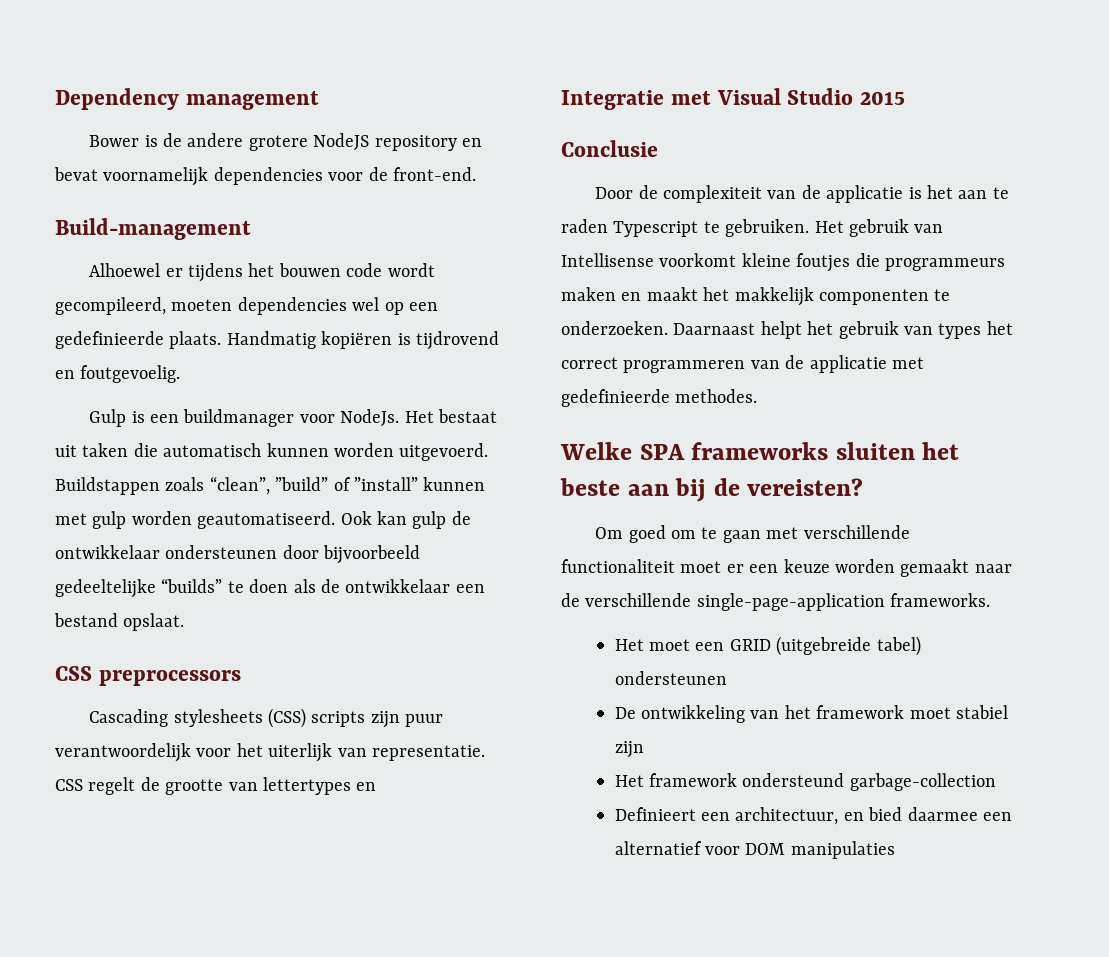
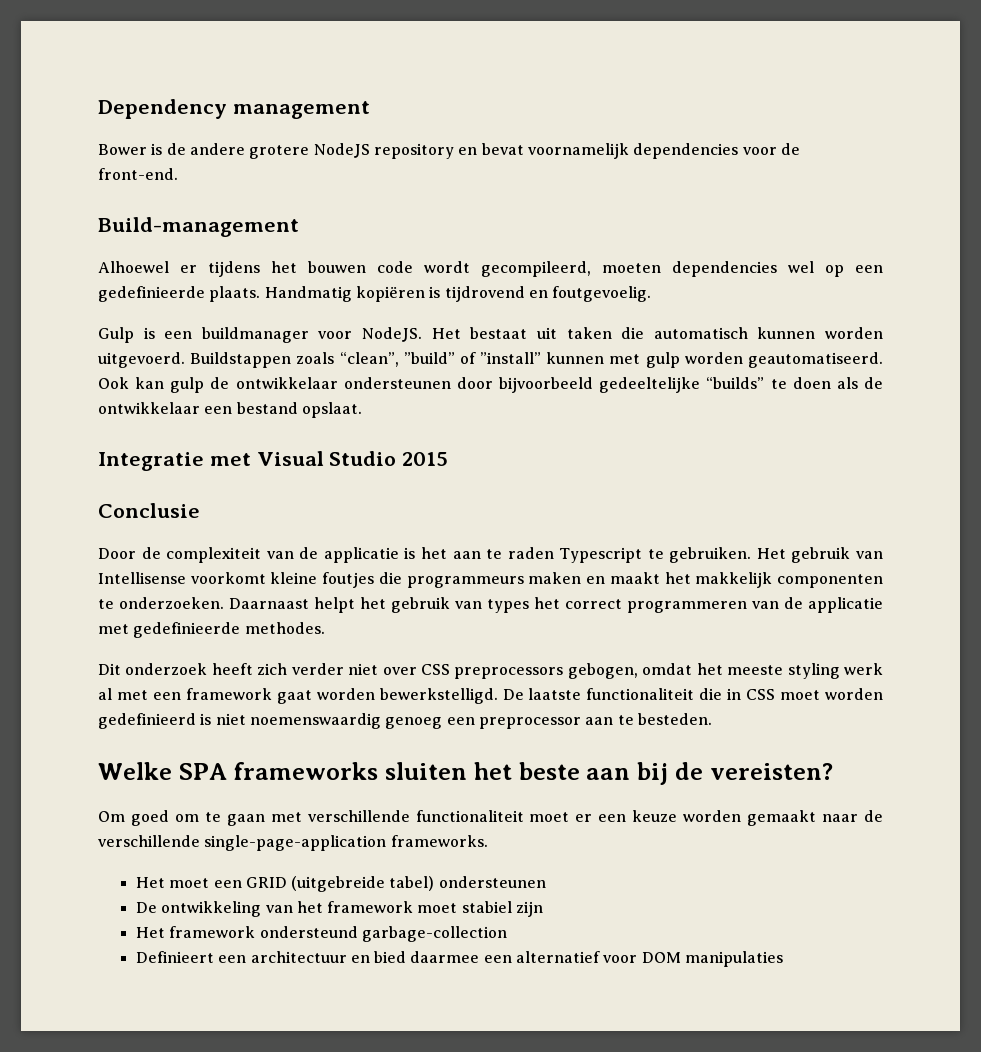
- Gulp is een buildmanager voor NodeJs.
+ Gulp is een buildmanager voor NodeJS.
- CSS preprocessors
- Cascading stylesheets (CSS) scripts zijn puur verantwoordelijk voor het uiterlijk van representatie. CSS regelt de grootte van lettertypes en
+ Dit onderzoek heeft zich verder niet over CSS preprocessors gebogen, omdat het meeste styling werk al met een framework gaat worden bewerkstelligd. De laatste functionaliteit die in CSS moet worden gedefinieerd is niet noemenswaardig genoeg een preprocessor aan te besteden.
- Definieert een architectuur, en bied daarmee een alternatief voor DOM manipulaties
+ Definieert een architectuur en bied daarmee een alternatief voor DOM manipulaties

